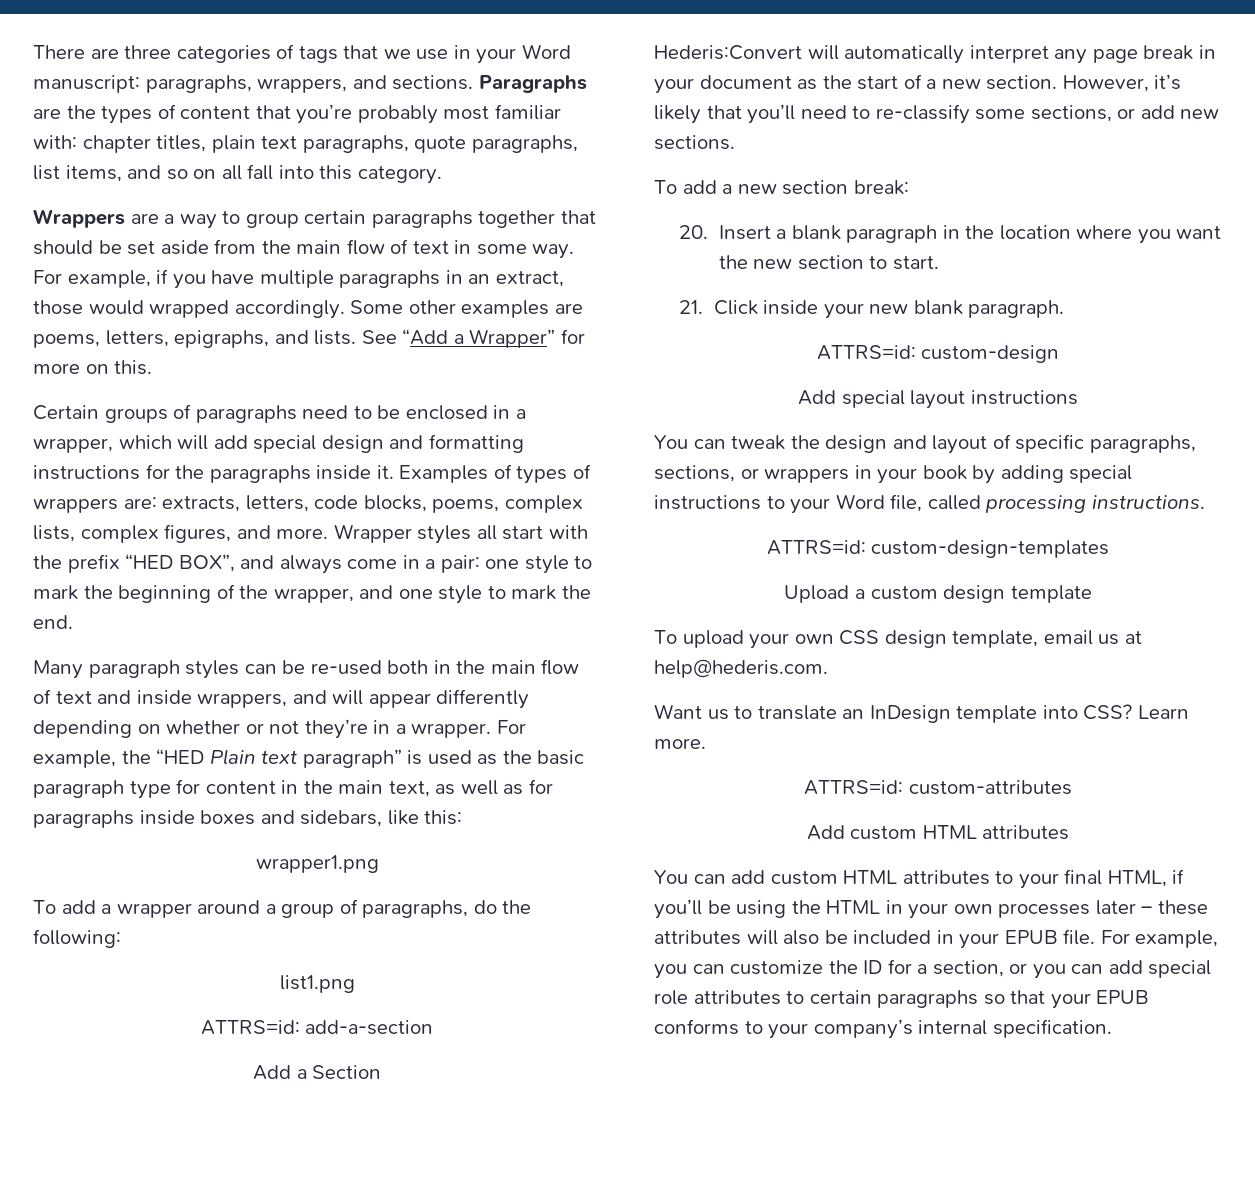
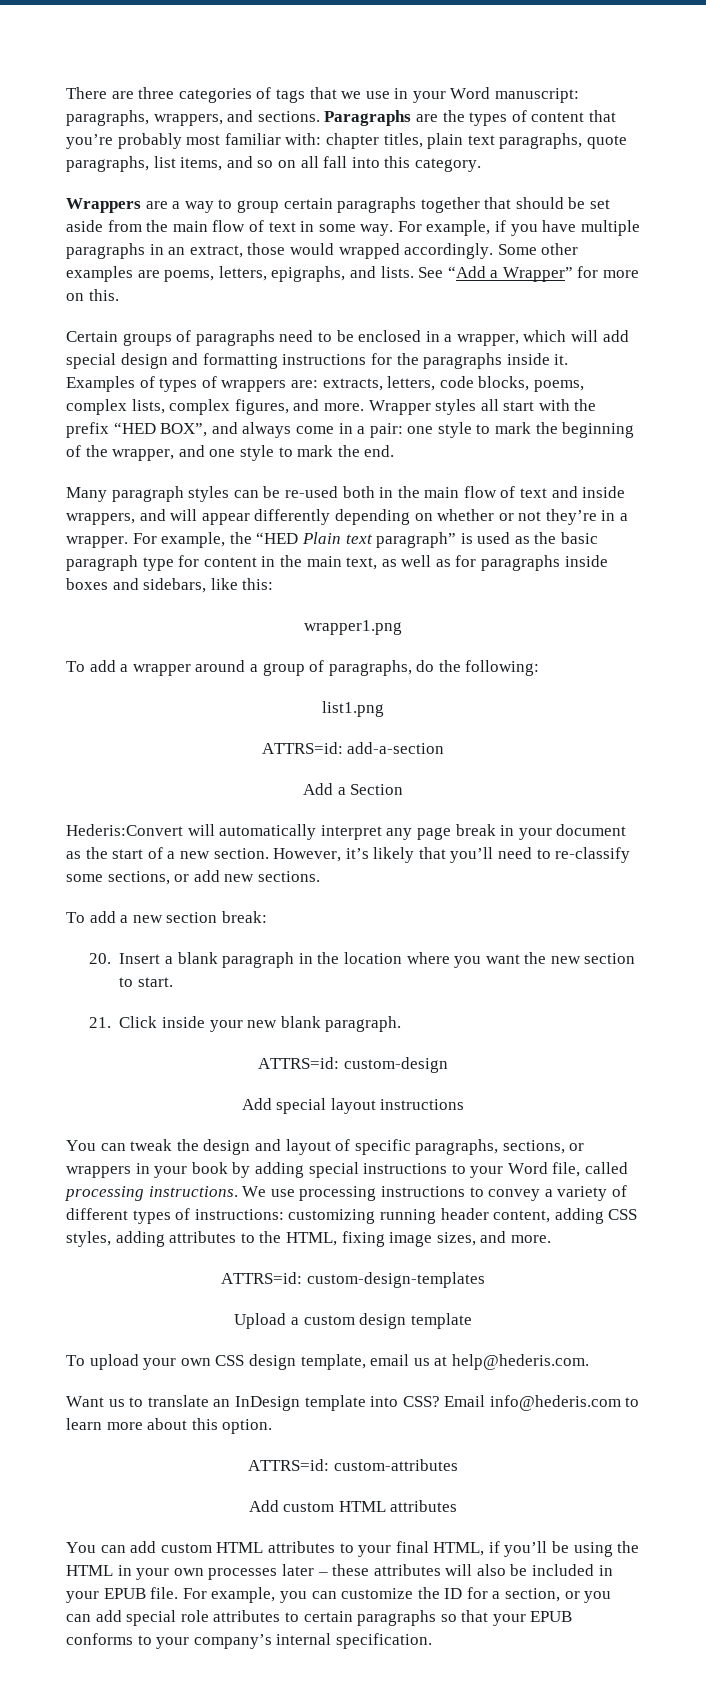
+ We use processing instructions to convey a variety of different types of instructions: customizing running header content, adding CSS styles, adding attributes to the HTML, fixing image sizes, and more.
- Learn more.
+ Email info@hederis.com to learn more about this option.

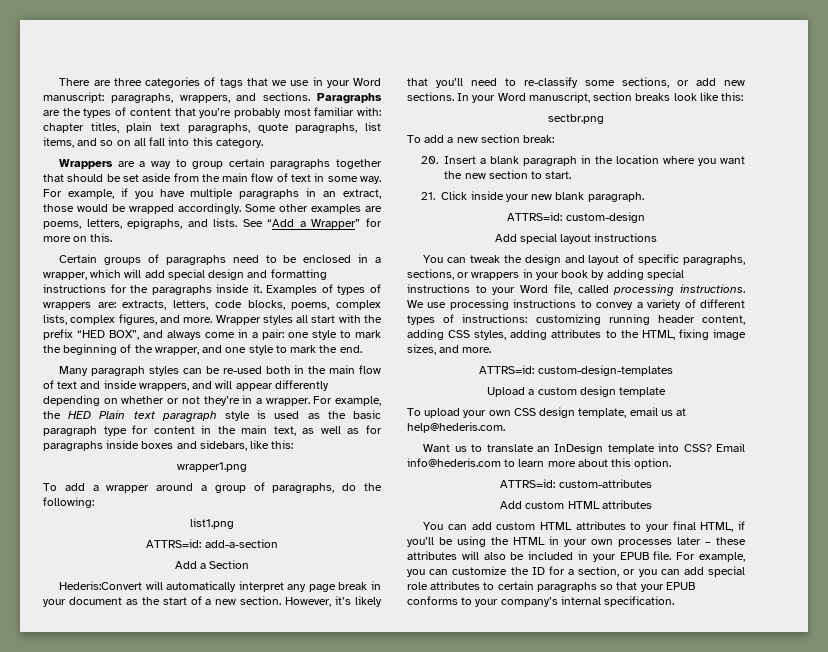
- For example, if you have multiple paragraphs in an extract, those would wrapped accordingly.
+ For example, if you have multiple paragraphs in an extract, those would be wrapped accordingly.
- For example, the “HED Plain text paragraph” is used as the basic paragraph type for content in the main text, as well as for paragraphs inside boxes and sidebars, like this:
+ For example, the HED Plain text paragraph style is used as the basic paragraph type for content in the main text, as well as for paragraphs inside boxes and sidebars, like this:
+ In your Word manuscript, section breaks look like this:
+ sectbr.png

